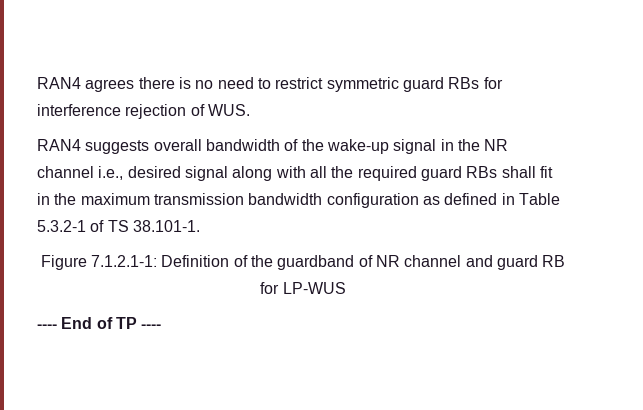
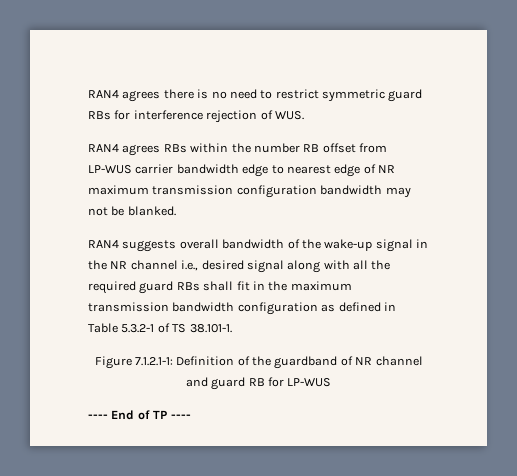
+ RAN4 agrees RBs within the number RB offset from LP-WUS carrier bandwidth edge to nearest edge of NR maximum transmission configuration bandwidth may not be blanked.

